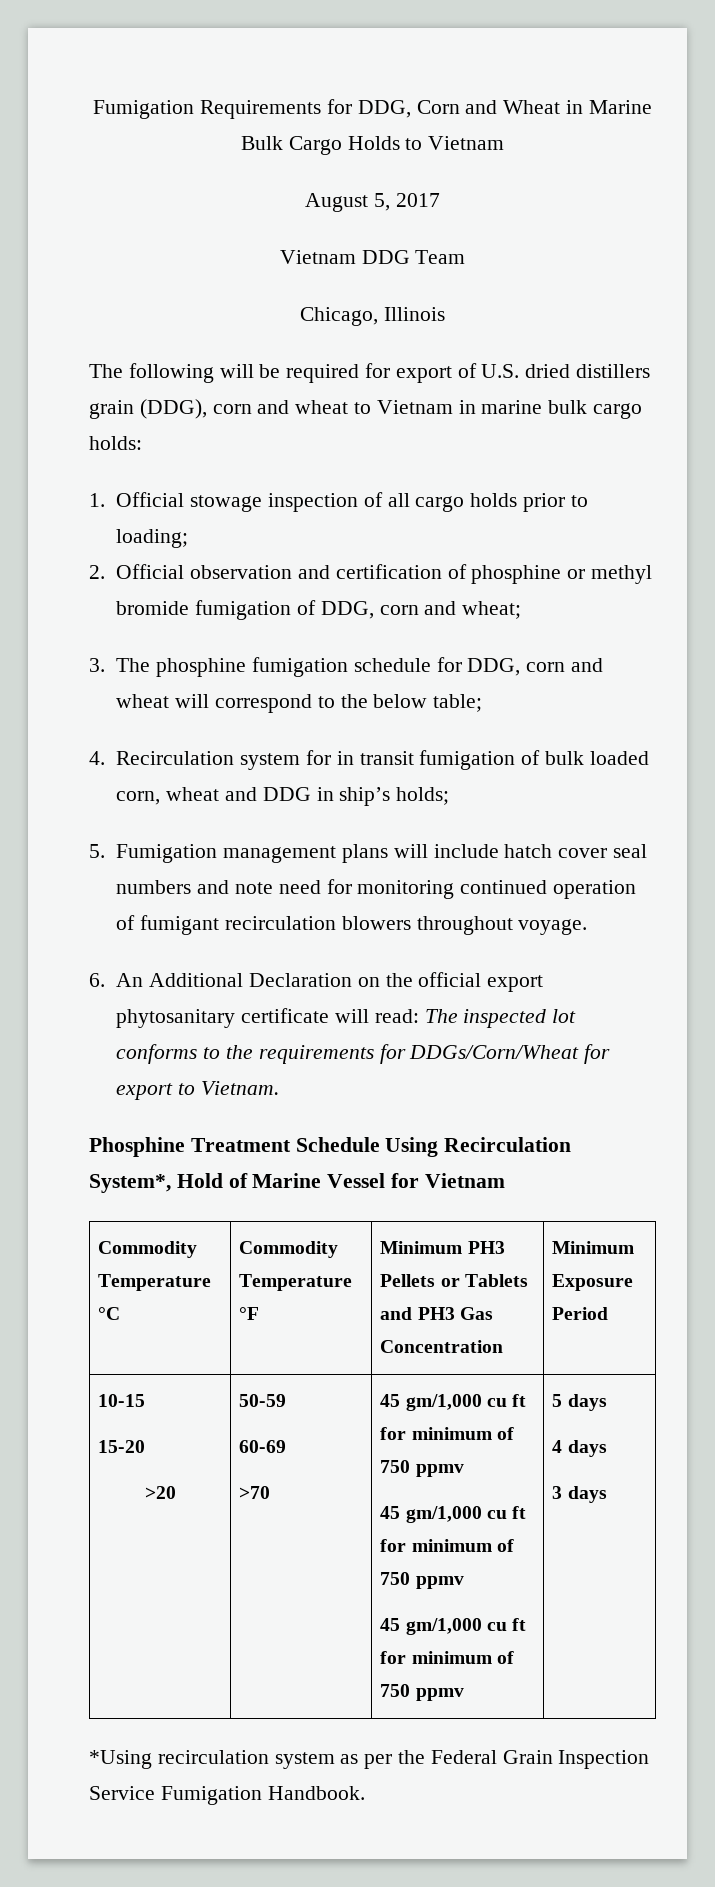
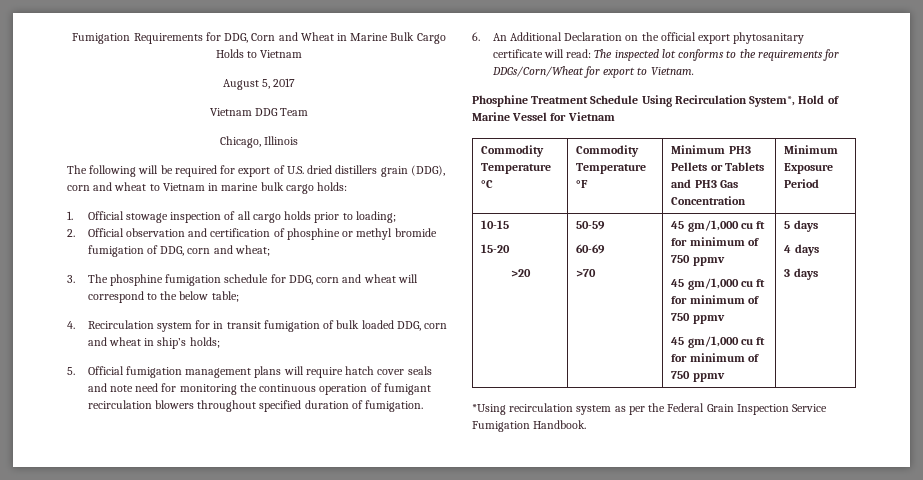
- 4. Recirculation system for in transit fumigation of bulk loaded corn, wheat and DDG in ship’s holds;
+ 4. Recirculation system for in transit fumigation of bulk loaded DDG, corn and wheat in ship’s holds;
- 5. Fumigation management plans will include hatch cover seal numbers and note need for monitoring continued operation of fumigant recirculation blowers throughout voyage.
+ 5. Official fumigation management plans will require hatch cover seals and note need for monitoring the continuous operation of fumigant recirculation blowers throughout specified duration of fumigation.

